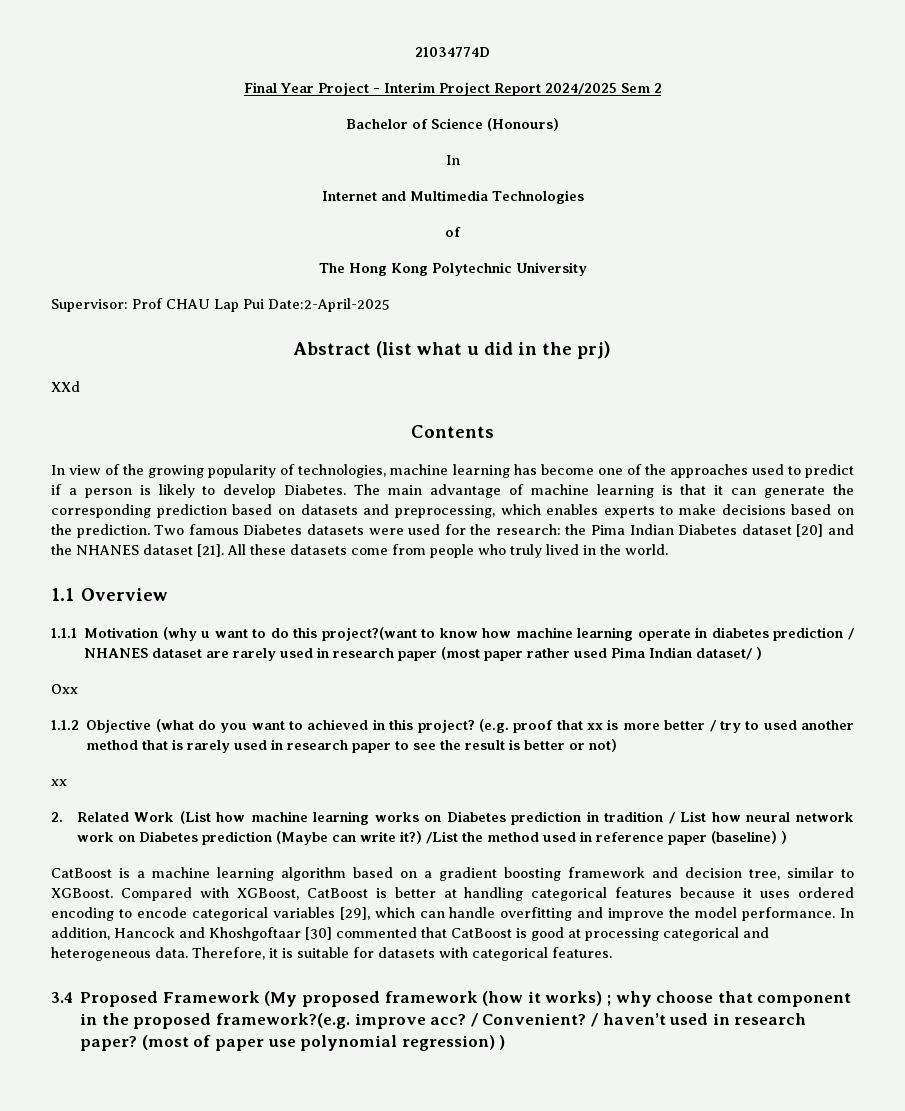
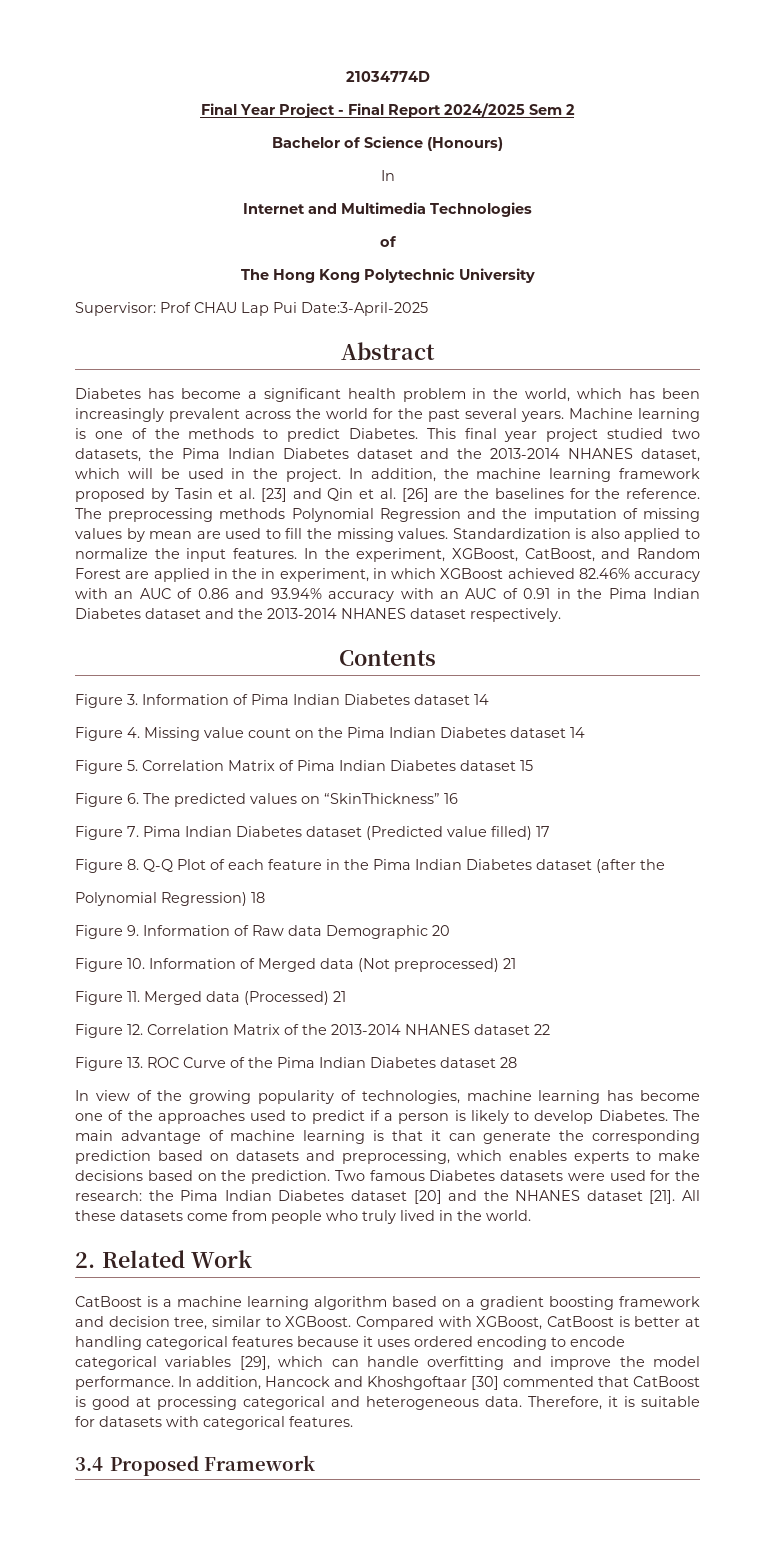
- Final Year Project - Interim Project Report 2024/2025 Sem 2
+ Final Year Project - Final Report 2024/2025 Sem 2
- Supervisor: Prof CHAU Lap Pui Date:2-April-2025
+ Supervisor: Prof CHAU Lap Pui Date:3-April-2025
- Abstract (list what u did in the prj)
- XXd
+ Abstract
+ Diabetes has become a significant health problem in the world, which has been increasingly prevalent across the world for the past several years. Machine learning is one of the methods to predict Diabetes. This final year project studied two datasets, the Pima Indian Diabetes dataset and the 2013-2014 NHANES dataset, which will be used in the project. In addition, the machine learning framework proposed by Tasin et al. [23] and Qin et al. [26] are the baselines for the reference. The preprocessing methods Polynomial Regression and the imputation of missing values by mean are used to fill the missing values. Standardization is also applied to normalize the input features. In the experiment, XGBoost, CatBoost, and Random Forest are applied in the in experiment, in which XGBoost achieved 82.46% accuracy with an AUC of 0.86 and 93.94% accuracy with an AUC of 0.91 in the Pima Indian Diabetes dataset and the 2013-2014 NHANES dataset respectively.
  Contents
+ Figure 3. Information of Pima Indian Diabetes dataset 14
+ Figure 4. Missing value count on the Pima Indian Diabetes dataset 14
+ Figure 5. Correlation Matrix of Pima Indian Diabetes dataset 15
+ Figure 6. The predicted values on “SkinThickness” 16
+ Figure 7. Pima Indian Diabetes dataset (Predicted value filled) 17
+ Figure 8. Q-Q Plot of each feature in the Pima Indian Diabetes dataset (after the
+ Polynomial Regression) 18
+ Figure 9. Information of Raw data Demographic 20
+ Figure 10. Information of Merged data (Not preprocessed) 21
+ Figure 11. Merged data (Processed) 21
+ Figure 12. Correlation Matrix of the 2013-2014 NHANES dataset 22
+ Figure 13. ROC Curve of the Pima Indian Diabetes dataset 28
- 1.1 Overview
- 1.1.1 Motivation (why u want to do this project?(want to know how machine learning operate in diabetes prediction / NHANES dataset are rarely used in research paper (most paper rather used Pima Indian dataset/ )
- Oxx
- 1.1.2 Objective (what do you want to achieved in this project? (e.g. proof that xx is more better / try to used another method that is rarely used in research paper to see the result is better or not)
- xx
- 2. Related Work (List how machine learning works on Diabetes prediction in tradition / List how neural network work on Diabetes prediction (Maybe can write it?) /List the method used in reference paper (baseline) )
+ 2. Related Work
- 3.4 Proposed Framework (My proposed framework (how it works) ; why choose that component in the proposed framework?(e.g. improve acc? / Convenient? / haven’t used in research paper? (most of paper use polynomial regression) )
+ 3.4 Proposed Framework

